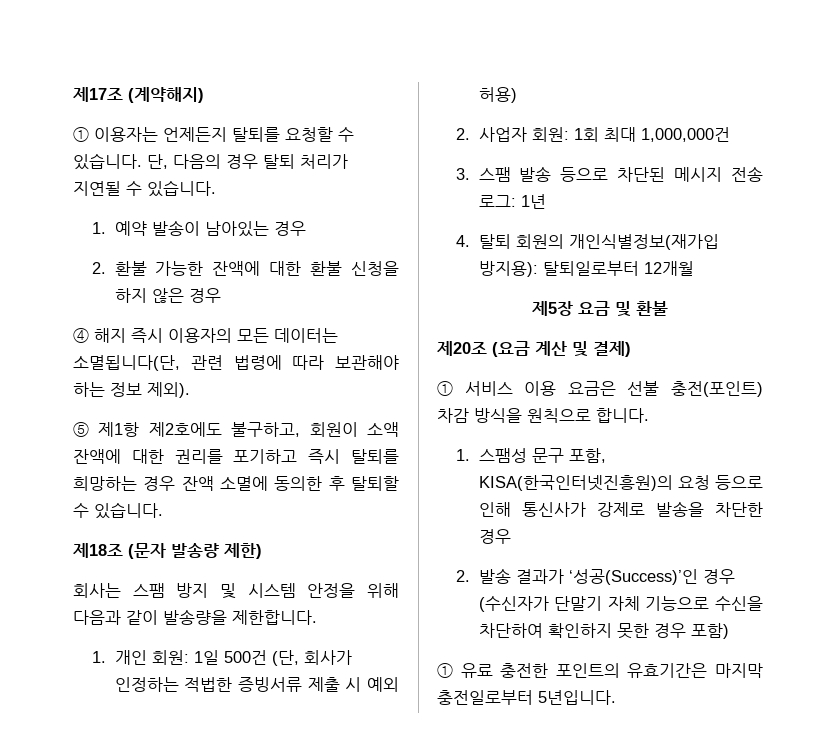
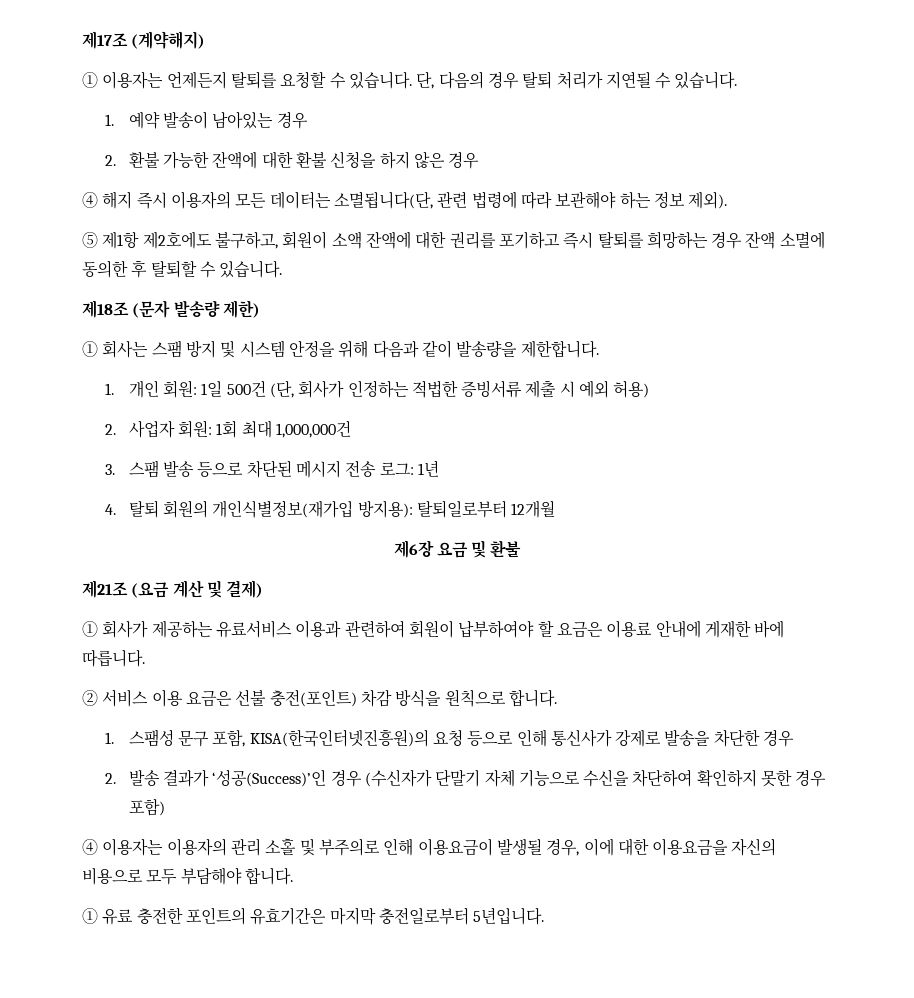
- 회사는 스팸 방지 및 시스템 안정을 위해 다음과 같이 발송량을 제한합니다.
+ ① 회사는 스팸 방지 및 시스템 안정을 위해 다음과 같이 발송량을 제한합니다.
- 제5장 요금 및 환불
+ 제6장 요금 및 환불
- 제20조 (요금 계산 및 결제)
+ 제21조 (요금 계산 및 결제)
- ① 서비스 이용 요금은 선불 충전(포인트) 차감 방식을 원칙으로 합니다.
+ ① 회사가 제공하는 유료서비스 이용과 관련하여 회원이 납부하여야 할 요금은 이용료 안내에 게재한 바에 따릅니다.
+ ② 서비스 이용 요금은 선불 충전(포인트) 차감 방식을 원칙으로 합니다.
+ ④ 이용자는 이용자의 관리 소홀 및 부주의로 인해 이용요금이 발생될 경우, 이에 대한 이용요금을 자신의 비용으로 모두 부담해야 합니다.

